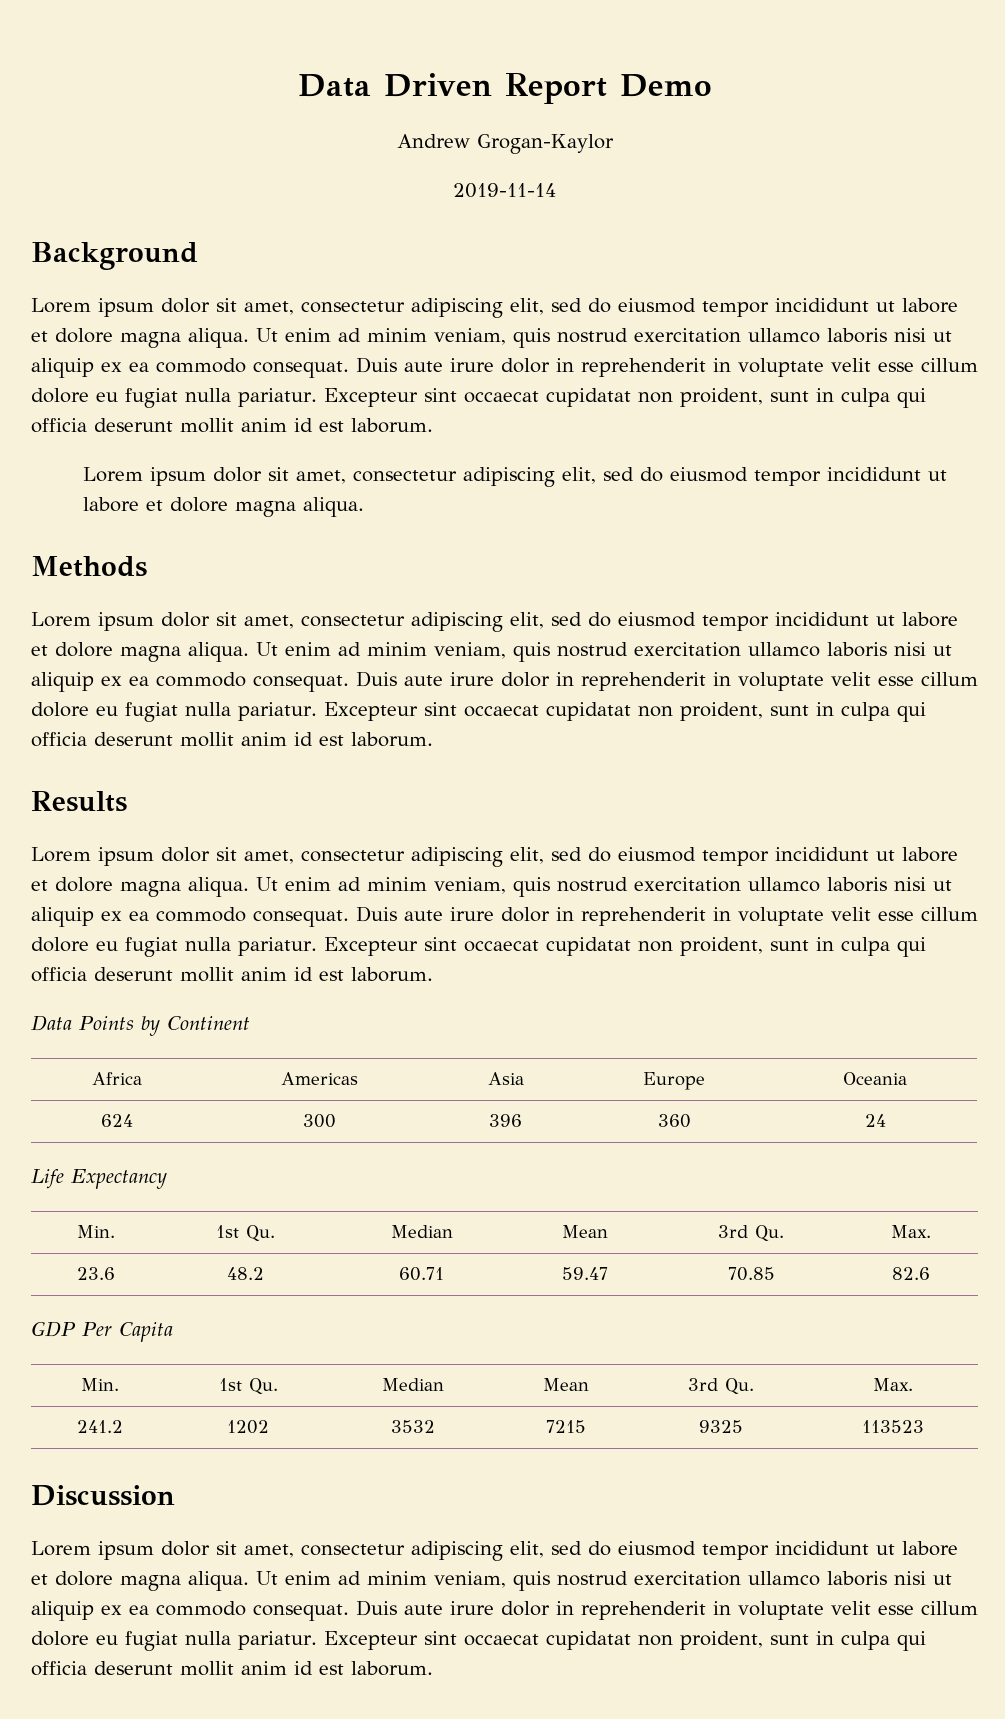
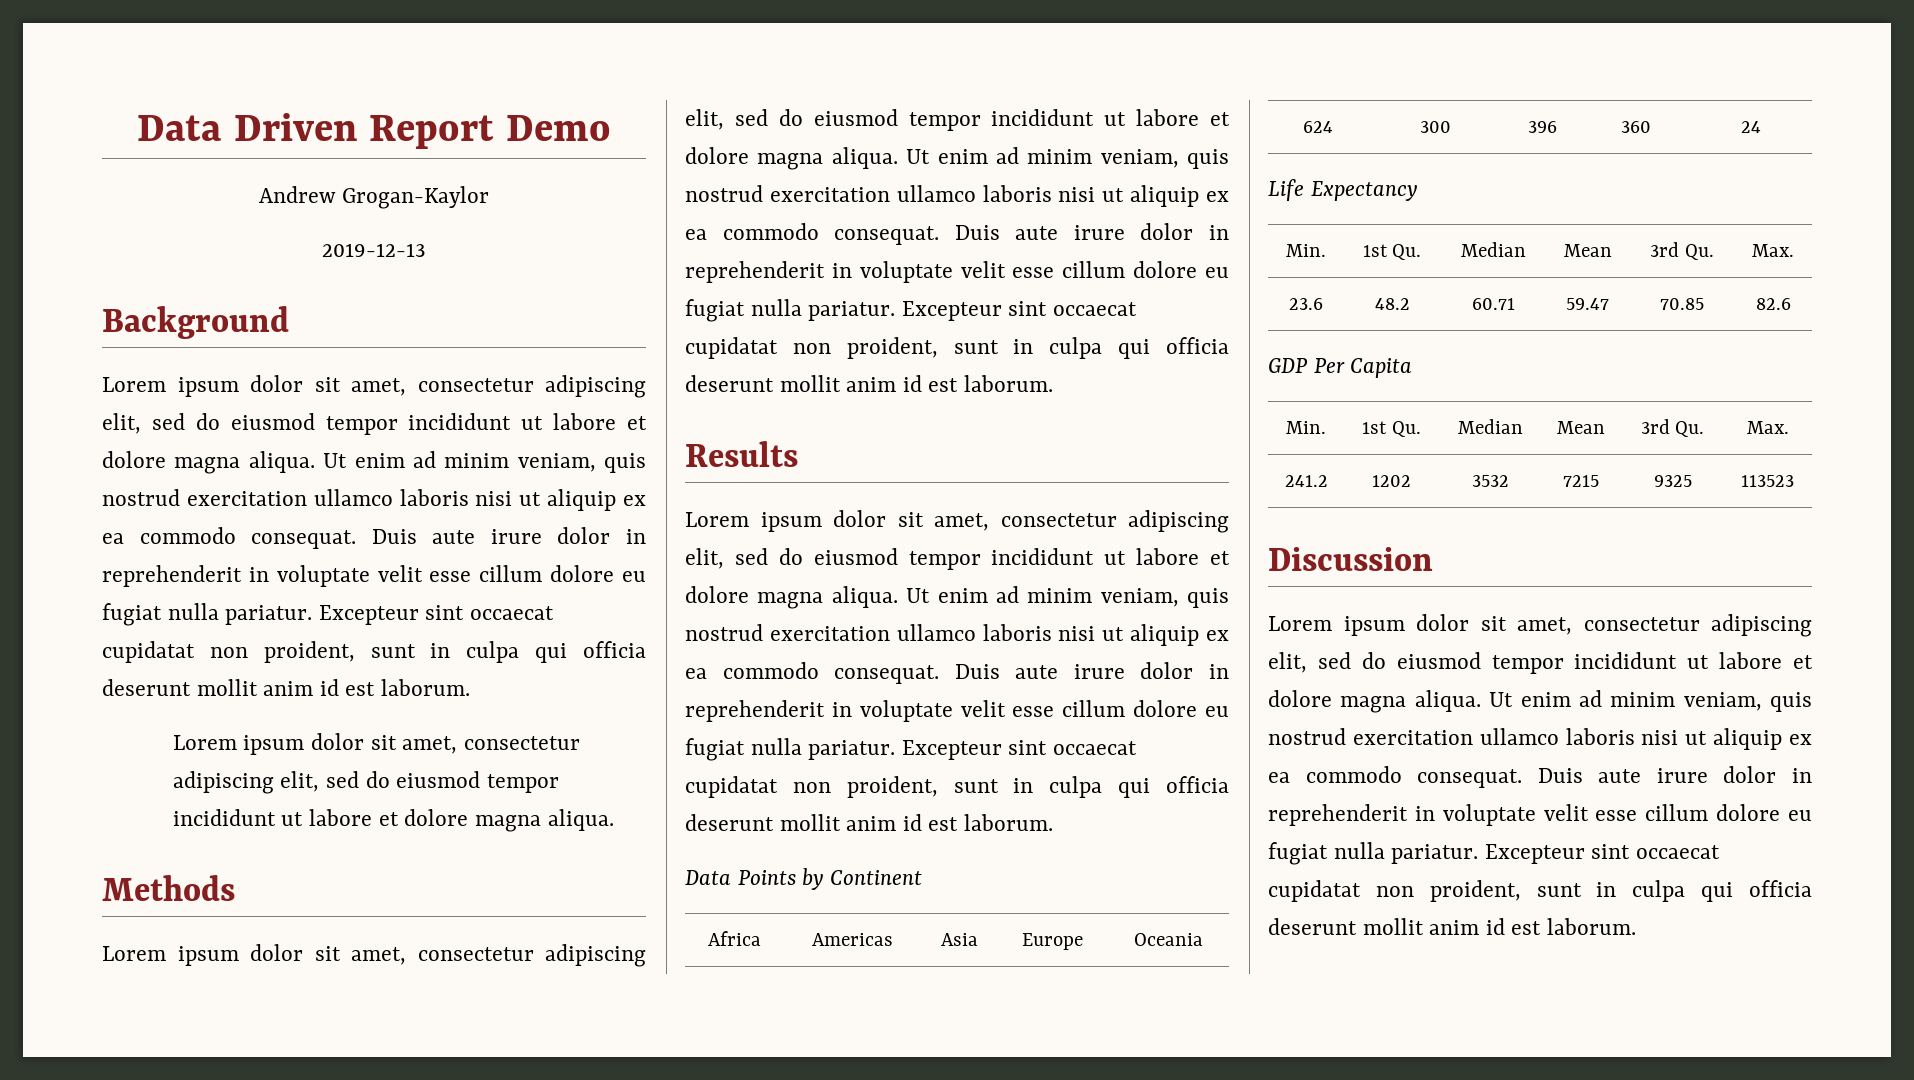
- 2019-11-14
+ 2019-12-13

